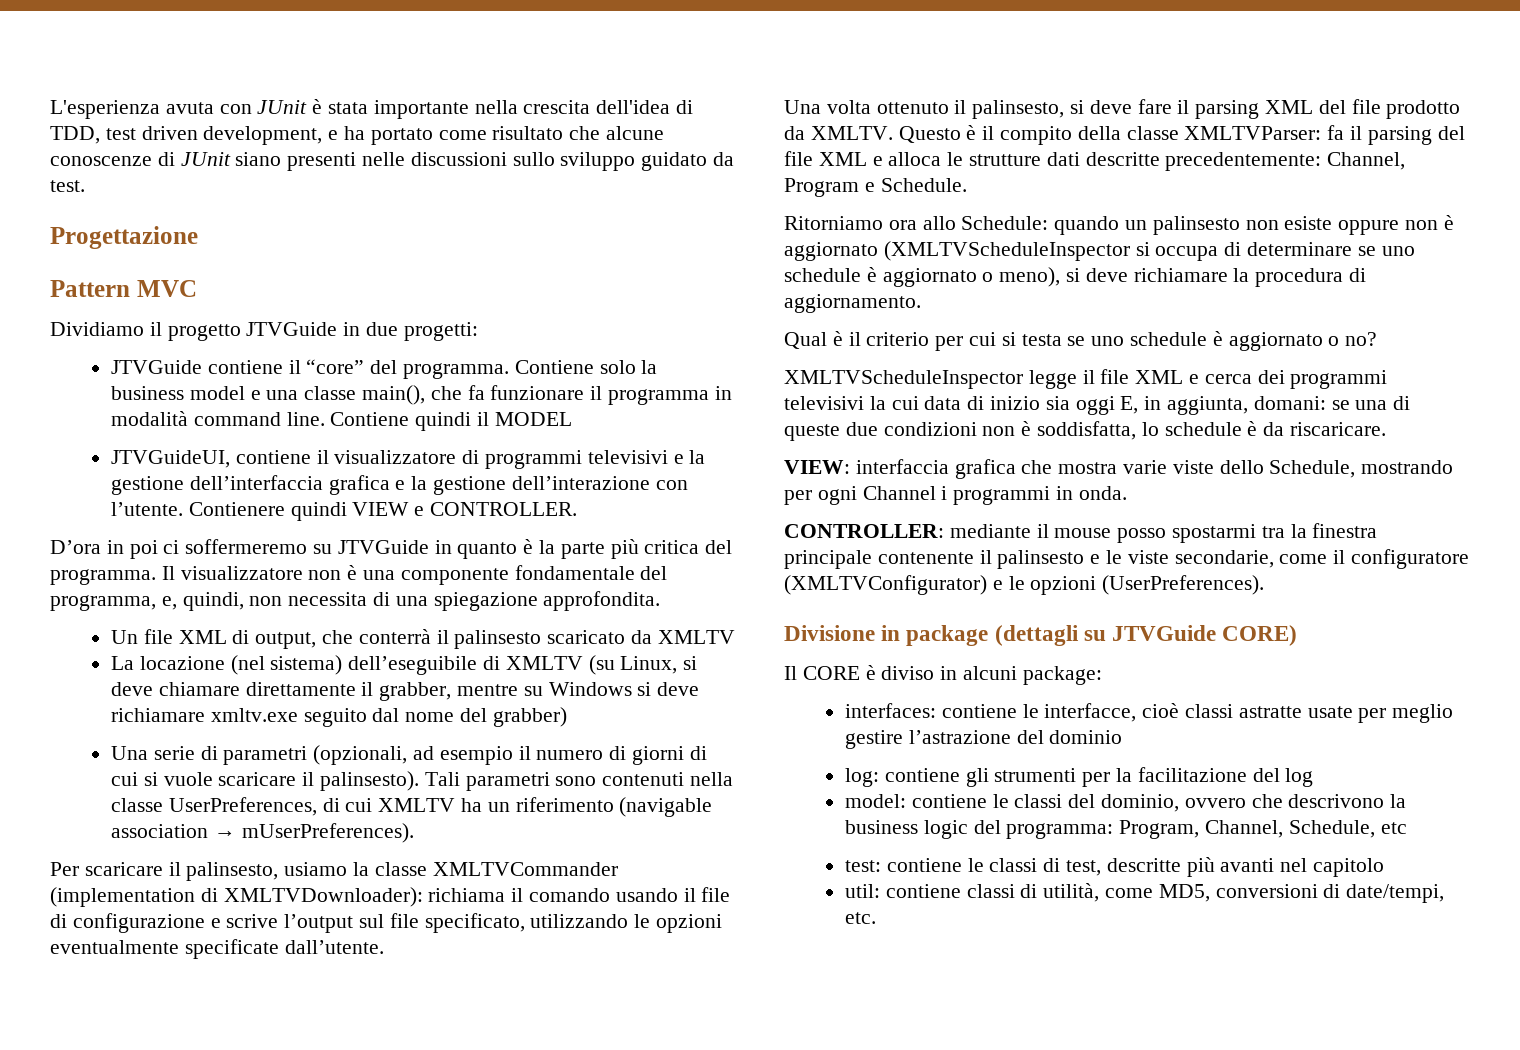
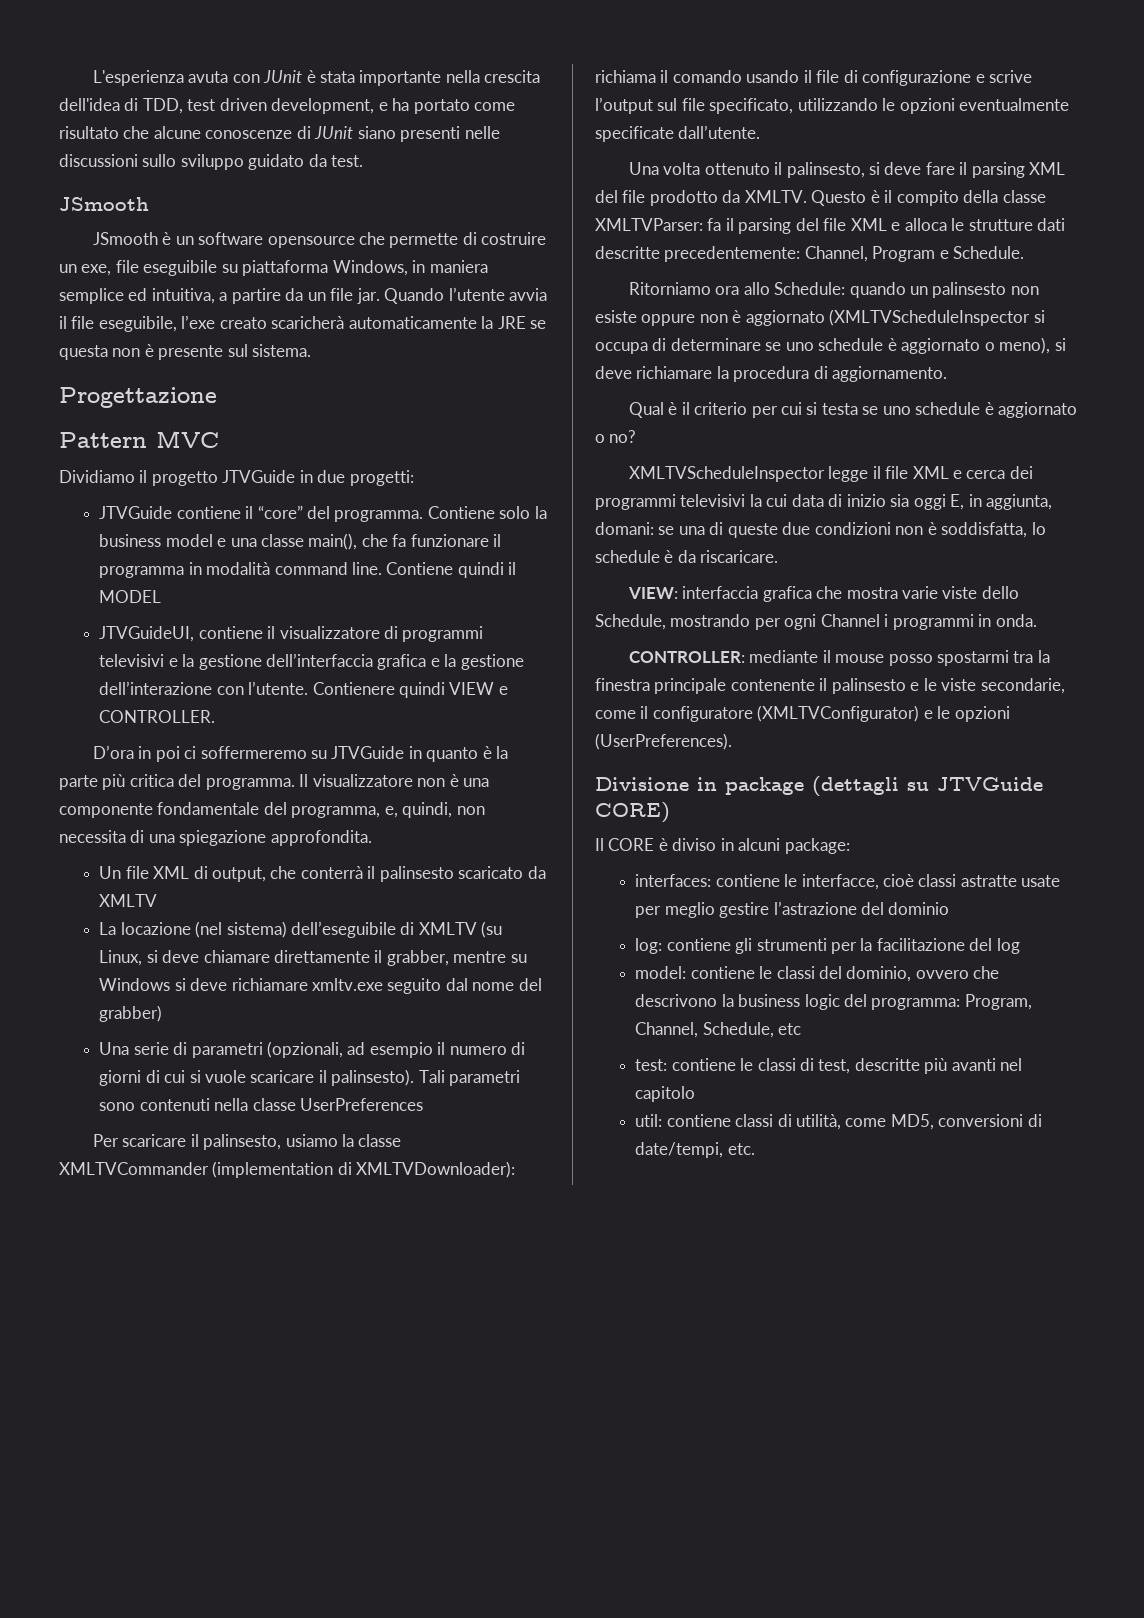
  L'esperienza avuta con JUnit è stata importante nella crescita dell'idea di TDD, test driven development, e ha portato come risultato che alcune conoscenze di JUnit siano presenti nelle discussioni sullo sviluppo guidato da test.
+ JSmooth
+ JSmooth è un software opensource che permette di costruire un exe, file eseguibile su piattaforma Windows, in maniera semplice ed intuitiva, a partire da un file jar. Quando l’utente avvia il file eseguibile, l’exe creato scaricherà automaticamente la JRE se questa non è presente sul sistema.
- Tali parametri sono contenuti nella classe UserPreferences, di cui XMLTV ha un riferimento (navigable association → mUserPreferences).
+ Tali parametri sono contenuti nella classe UserPreferences

